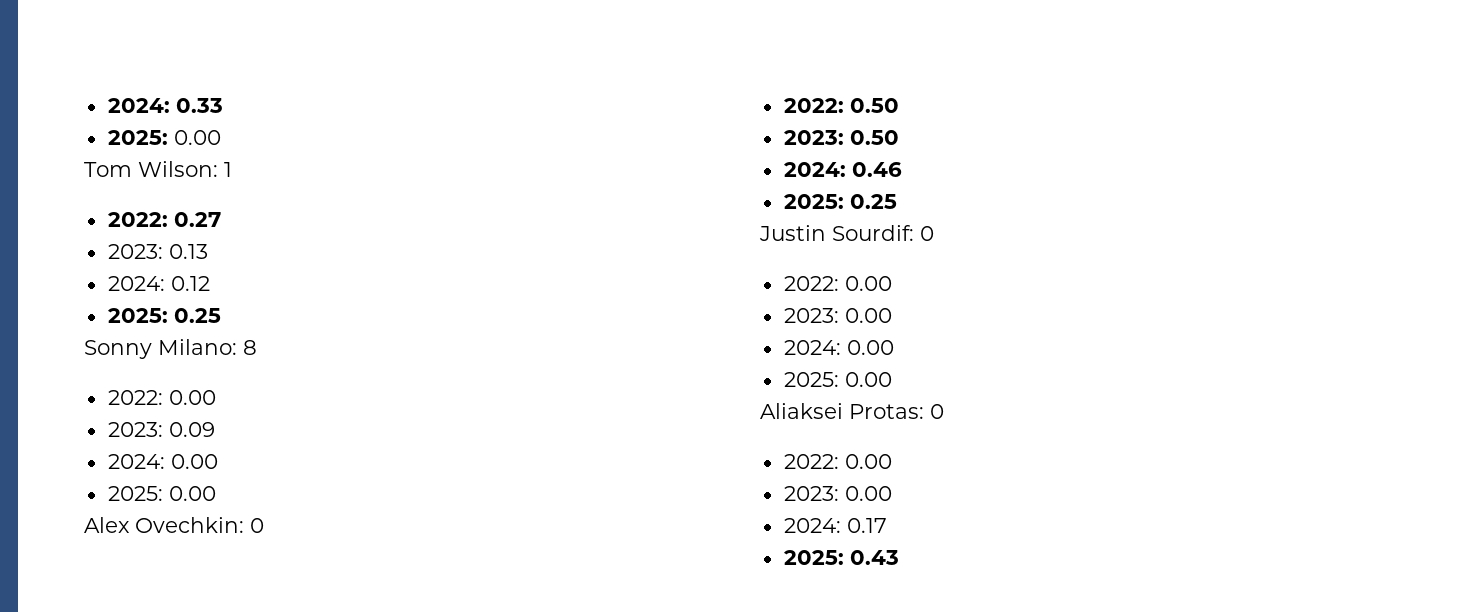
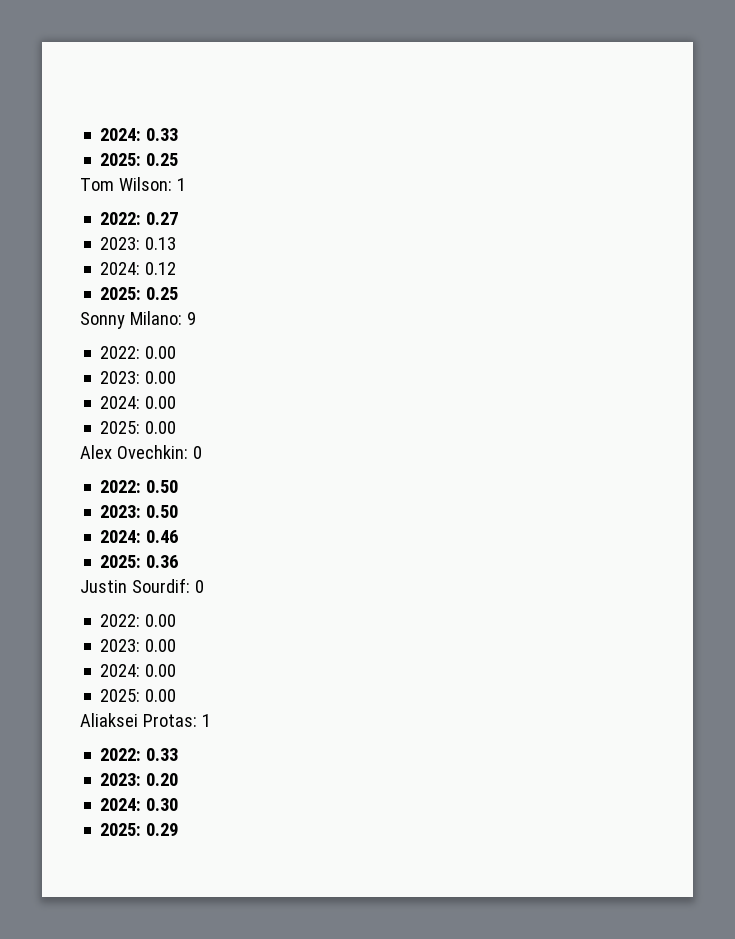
  2024: 0.33
- 2025: 0.00
+ 2025: 0.25
- Sonny Milano: 8
+ Sonny Milano: 9
  2022: 0.00
- 2023: 0.09
+ 2023: 0.00
  2024: 0.46
- 2025: 0.25
+ 2025: 0.36
- Aliaksei Protas: 0
- 2022: 0.00
- 2023: 0.00
- 2024: 0.17
- 2025: 0.43
+ Aliaksei Protas: 1
+ 2022: 0.33
+ 2023: 0.20
+ 2024: 0.30
+ 2025: 0.29

